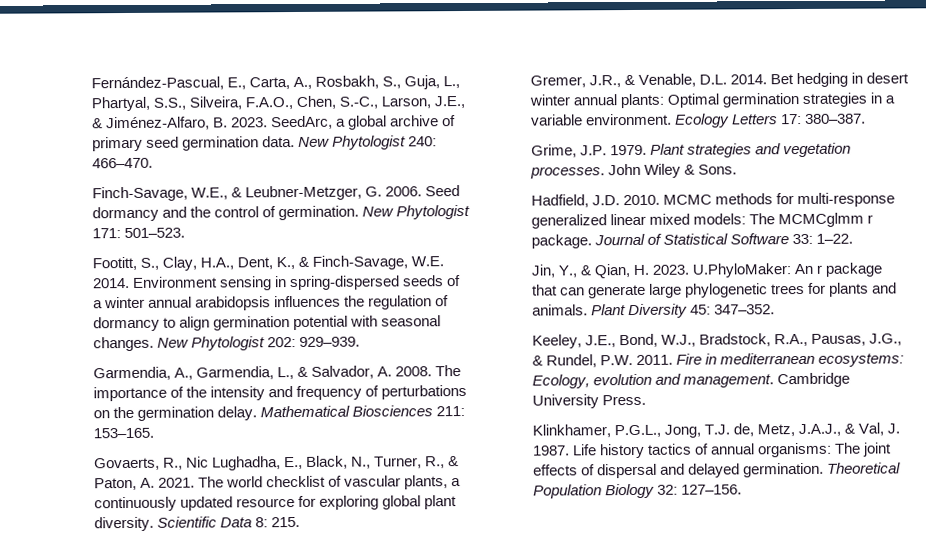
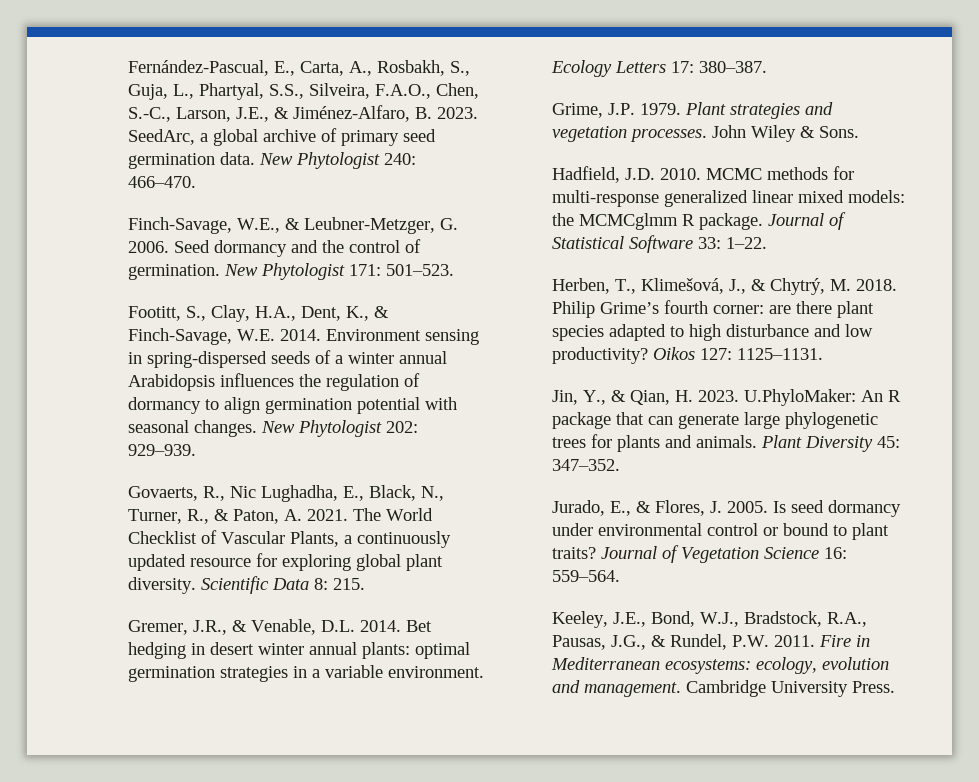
- Environment sensing in spring-dispersed seeds of a winter annual arabidopsis influences the regulation of dormancy to align germination potential with seasonal changes.
+ Environment sensing in spring-dispersed seeds of a winter annual Arabidopsis influences the regulation of dormancy to align germination potential with seasonal changes.
- Garmendia, A., Garmendia, L., & Salvador, A. 2008. The importance of the intensity and frequency of perturbations on the germination delay. Mathematical Biosciences 211: 153–165.
- The world checklist of vascular plants, a continuously updated resource for exploring global plant diversity.
+ The World Checklist of Vascular Plants, a continuously updated resource for exploring global plant diversity.
- Bet hedging in desert winter annual plants: Optimal germination strategies in a variable environment.
+ Bet hedging in desert winter annual plants: optimal germination strategies in a variable environment.
- MCMC methods for multi-response generalized linear mixed models: The MCMCglmm r package.
+ MCMC methods for multi-response generalized linear mixed models: the MCMCglmm R package.
+ Herben, T., Klimešová, J., & Chytrý, M. 2018. Philip Grime’s fourth corner: are there plant species adapted to high disturbance and low productivity? Oikos 127: 1125–1131.
- U.PhyloMaker: An r package that can generate large phylogenetic trees for plants and animals.
+ U.PhyloMaker: An R package that can generate large phylogenetic trees for plants and animals.
+ Jurado, E., & Flores, J. 2005. Is seed dormancy under environmental control or bound to plant traits? Journal of Vegetation Science 16: 559–564.
- Fire in mediterranean ecosystems: Ecology, evolution and management.
+ Fire in Mediterranean ecosystems: ecology, evolution and management.
- Klinkhamer, P.G.L., Jong, T.J. de, Metz, J.A.J., & Val, J. 1987. Life history tactics of annual organisms: The joint effects of dispersal and delayed germination. Theoretical Population Biology 32: 127–156.

